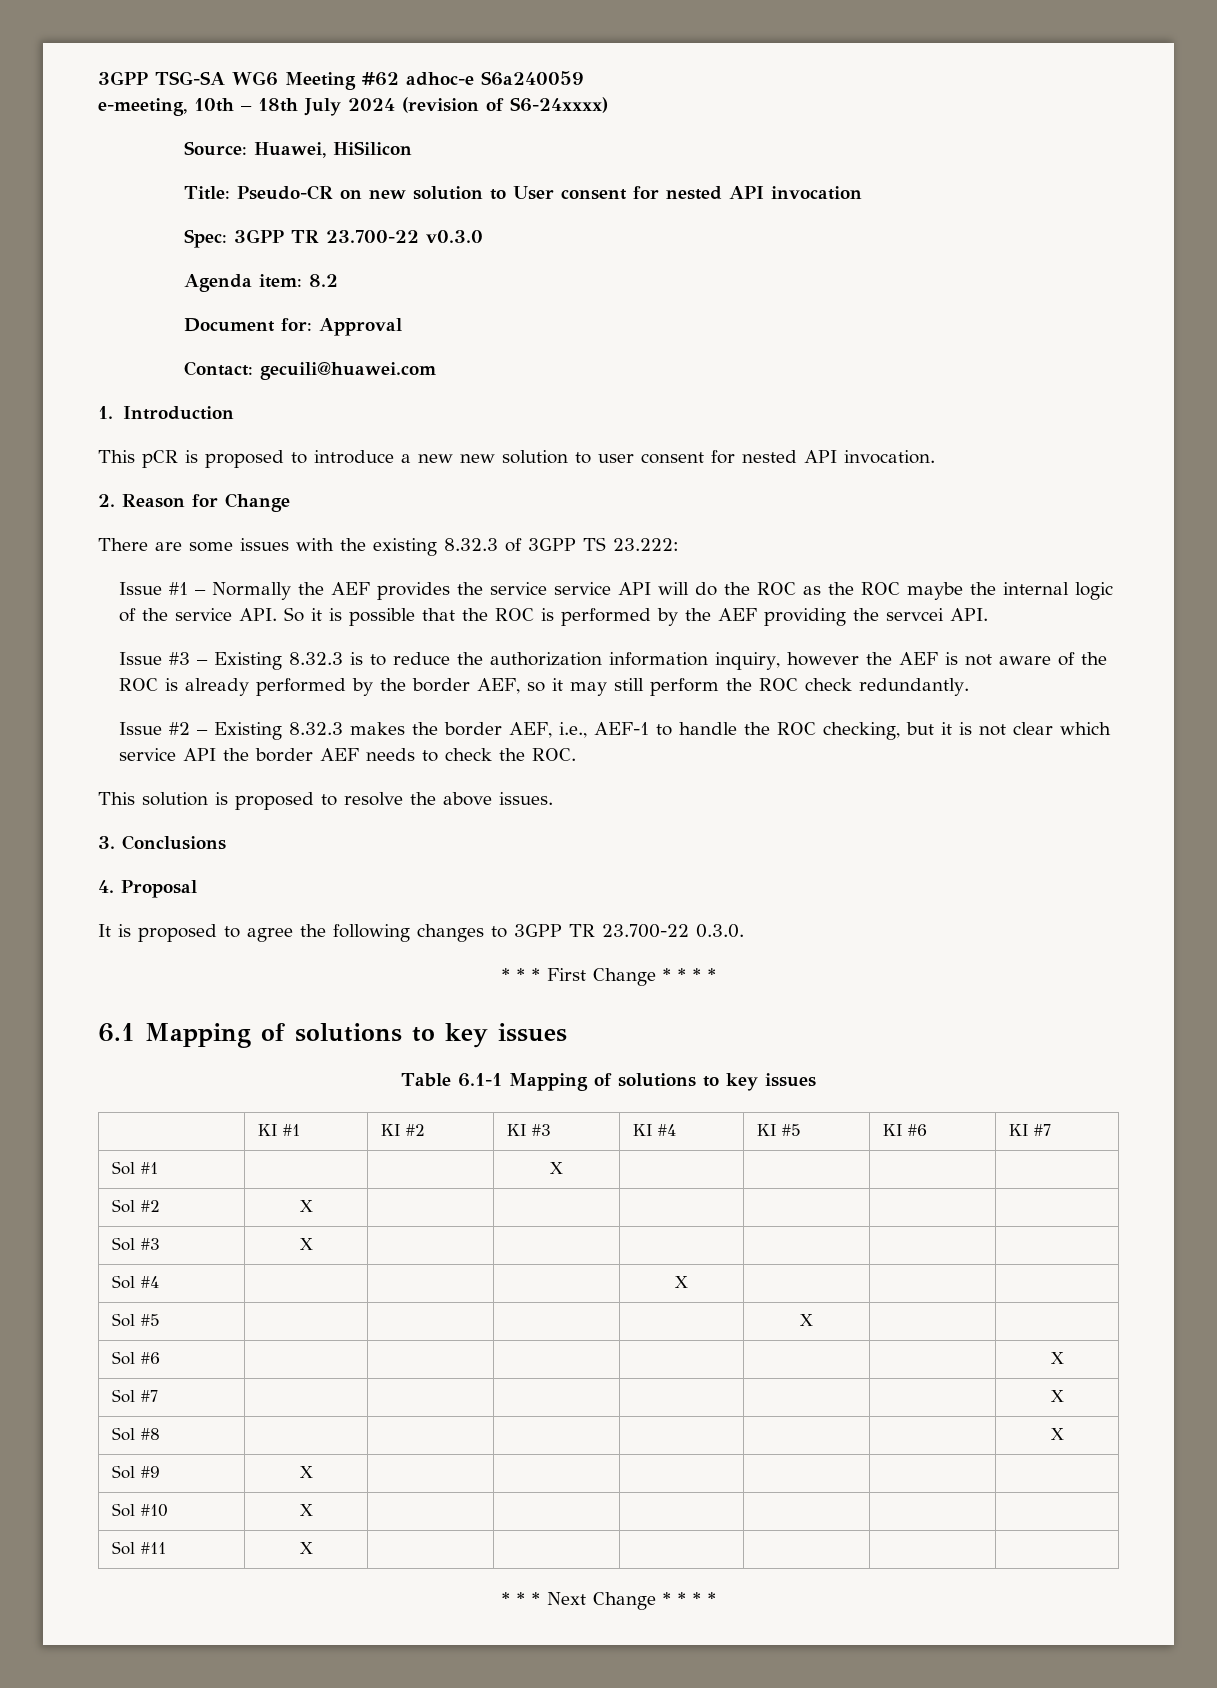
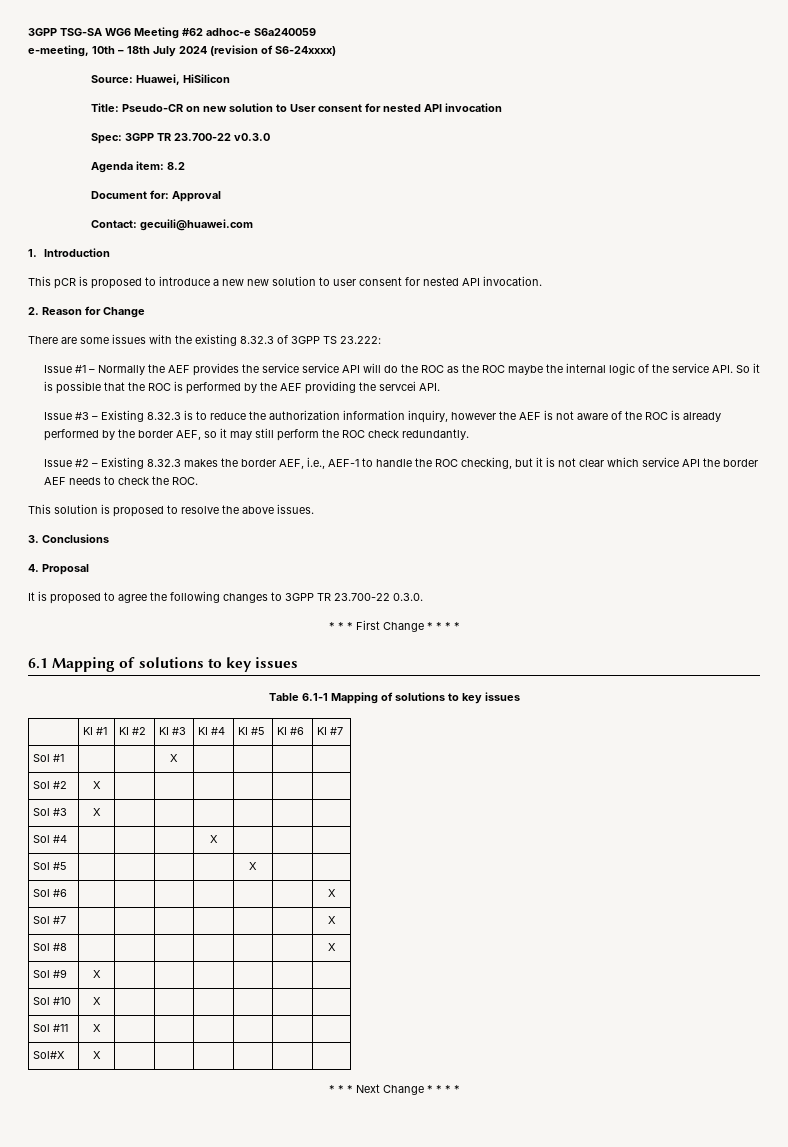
+ Sol#X | X | | | | | |

